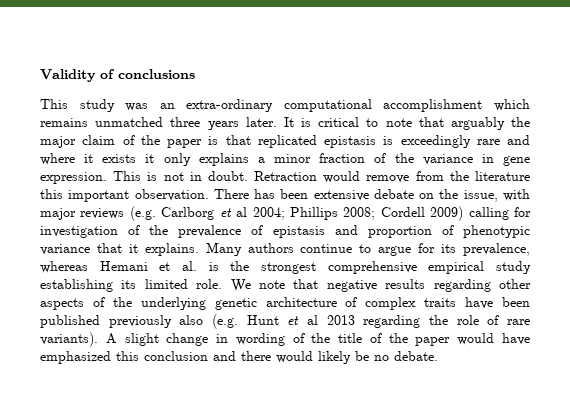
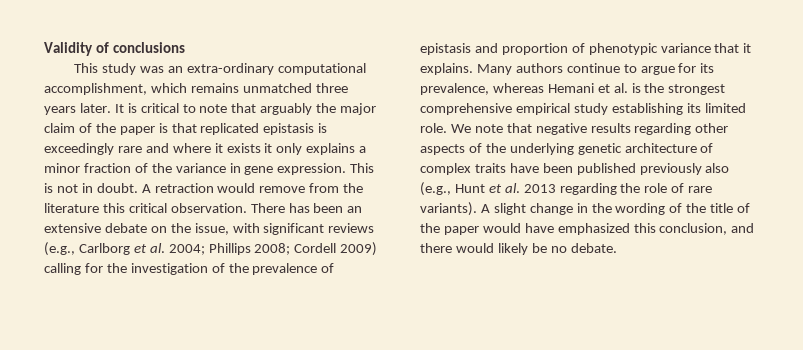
- This study was an extra-ordinary computational accomplishment which remains unmatched three years later.
+ This study was an extra-ordinary computational accomplishment, which remains unmatched three years later.
- Retraction would remove from the literature this important observation.
+ A retraction would remove from the literature this critical observation.
- There has been extensive debate on the issue, with major reviews (e.g. Carlborg et al 2004; Phillips 2008; Cordell 2009) calling for investigation of the prevalence of epistasis and proportion of phenotypic variance that it explains.
+ There has been an extensive debate on the issue, with significant reviews (e.g., Carlborg et al. 2004; Phillips 2008; Cordell 2009) calling for the investigation of the prevalence of epistasis and proportion of phenotypic variance that it explains.
- We note that negative results regarding other aspects of the underlying genetic architecture of complex traits have been published previously also (e.g. Hunt et al 2013 regarding the role of rare variants).
+ We note that negative results regarding other aspects of the underlying genetic architecture of complex traits have been published previously also (e.g., Hunt et al. 2013 regarding the role of rare variants).
- A slight change in wording of the title of the paper would have emphasized this conclusion and there would likely be no debate.
+ A slight change in the wording of the title of the paper would have emphasized this conclusion, and there would likely be no debate.

